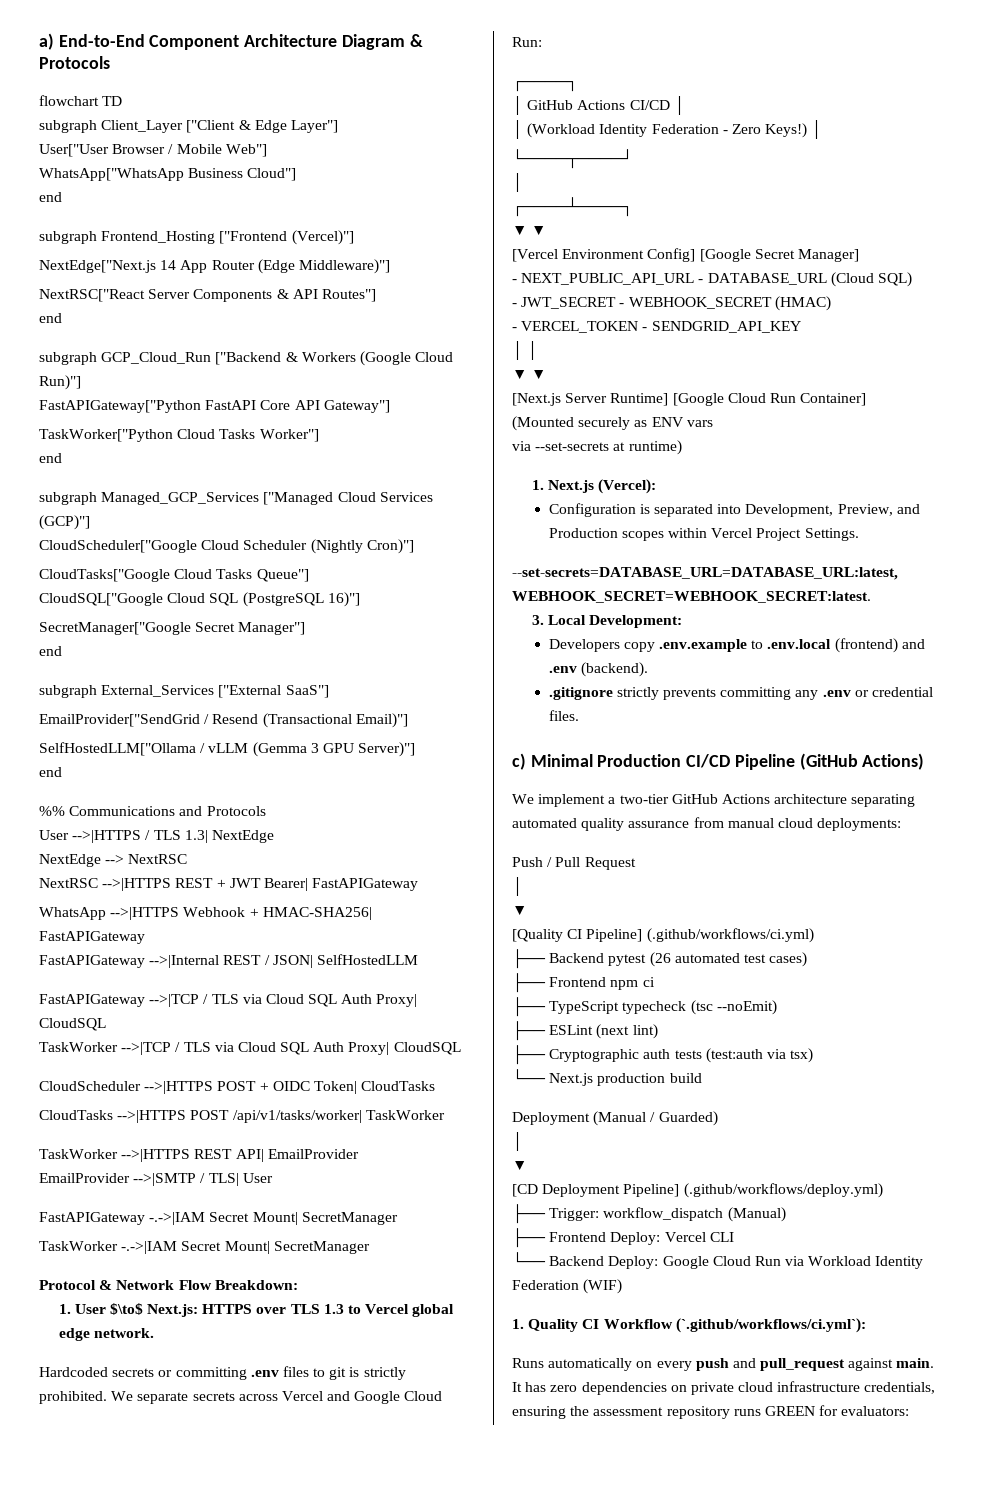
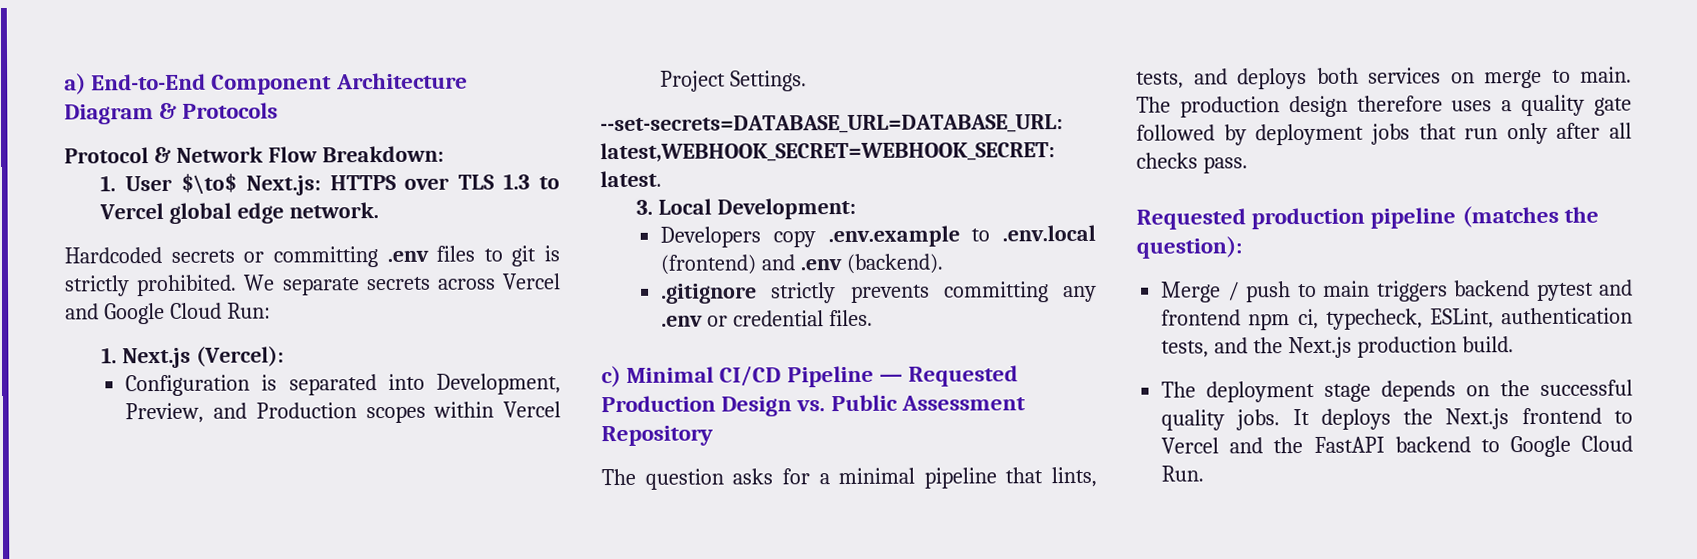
- flowchart TD
- subgraph Client_Layer ["Client & Edge Layer"]
- User["User Browser / Mobile Web"]
- WhatsApp["WhatsApp Business Cloud"]
- end
- subgraph Frontend_Hosting ["Frontend (Vercel)"]
- NextEdge["Next.js 14 App Router (Edge Middleware)"]
- NextRSC["React Server Components & API Routes"]
- end
- subgraph GCP_Cloud_Run ["Backend & Workers (Google Cloud Run)"]
- FastAPIGateway["Python FastAPI Core API Gateway"]
- TaskWorker["Python Cloud Tasks Worker"]
- end
- subgraph Managed_GCP_Services ["Managed Cloud Services (GCP)"]
- CloudScheduler["Google Cloud Scheduler (Nightly Cron)"]
- CloudTasks["Google Cloud Tasks Queue"]
- CloudSQL["Google Cloud SQL (PostgreSQL 16)"]
- SecretManager["Google Secret Manager"]
- end
- subgraph External_Services ["External SaaS"]
- EmailProvider["SendGrid / Resend (Transactional Email)"]
- SelfHostedLLM["Ollama / vLLM (Gemma 3 GPU Server)"]
- end
- %% Communications and Protocols
- User -->|HTTPS / TLS 1.3| NextEdge
- NextEdge --> NextRSC
- NextRSC -->|HTTPS REST + JWT Bearer| FastAPIGateway
- WhatsApp -->|HTTPS Webhook + HMAC-SHA256| FastAPIGateway
- FastAPIGateway -->|Internal REST / JSON| SelfHostedLLM
- FastAPIGateway -->|TCP / TLS via Cloud SQL Auth Proxy| CloudSQL
- TaskWorker -->|TCP / TLS via Cloud SQL Auth Proxy| CloudSQL
- CloudScheduler -->|HTTPS POST + OIDC Token| CloudTasks
- CloudTasks -->|HTTPS POST /api/v1/tasks/worker| TaskWorker
- TaskWorker -->|HTTPS REST API| EmailProvider
- EmailProvider -->|SMTP / TLS| User
- FastAPIGateway -.->|IAM Secret Mount| SecretManager
- TaskWorker -.->|IAM Secret Mount| SecretManager
- ┌────┐
- │ GitHub Actions CI/CD │
- │ (Workload Identity Federation - Zero Keys!) │
- └────┬────┘
- │
- ┌────┴────┐
- ▼ ▼
- [Vercel Environment Config] [Google Secret Manager]
- - NEXT_PUBLIC_API_URL - DATABASE_URL (Cloud SQL)
- - JWT_SECRET - WEBHOOK_SECRET (HMAC)
- - VERCEL_TOKEN - SENDGRID_API_KEY
- │ │
- ▼ ▼
- [Next.js Server Runtime] [Google Cloud Run Container]
- (Mounted securely as ENV vars
- via --set-secrets at runtime)
- c) Minimal Production CI/CD Pipeline (GitHub Actions)
- We implement a two-tier GitHub Actions architecture separating automated quality assurance from manual cloud deployments:
- Push / Pull Request
- │
- ▼
- [Quality CI Pipeline] (.github/workflows/ci.yml)
- ├── Backend pytest (26 automated test cases)
- ├── Frontend npm ci
- ├── TypeScript typecheck (tsc --noEmit)
- ├── ESLint (next lint)
- ├── Cryptographic auth tests (test:auth via tsx)
- └── Next.js production build
- Deployment (Manual / Guarded)
- │
- ▼
- [CD Deployment Pipeline] (.github/workflows/deploy.yml)
- ├── Trigger: workflow_dispatch (Manual)
- ├── Frontend Deploy: Vercel CLI
- └── Backend Deploy: Google Cloud Run via Workload Identity Federation (WIF)
- 1. Quality CI Workflow (`.github/workflows/ci.yml`):
- Runs automatically on every push and pull_request against main. It has zero dependencies on private cloud infrastructure credentials, ensuring the assessment repository runs GREEN for evaluators:
+ c) Minimal CI/CD Pipeline — Requested Production Design vs. Public Assessment Repository
+ The question asks for a minimal pipeline that lints, tests, and deploys both services on merge to main. The production design therefore uses a quality gate followed by deployment jobs that run only after all checks pass.
+ Requested production pipeline (matches the question):
+ Merge / push to main triggers backend pytest and frontend npm ci, typecheck, ESLint, authentication tests, and the Next.js production build.
+ The deployment stage depends on the successful quality jobs. It deploys the Next.js frontend to Vercel and the FastAPI backend to Google Cloud Run.

